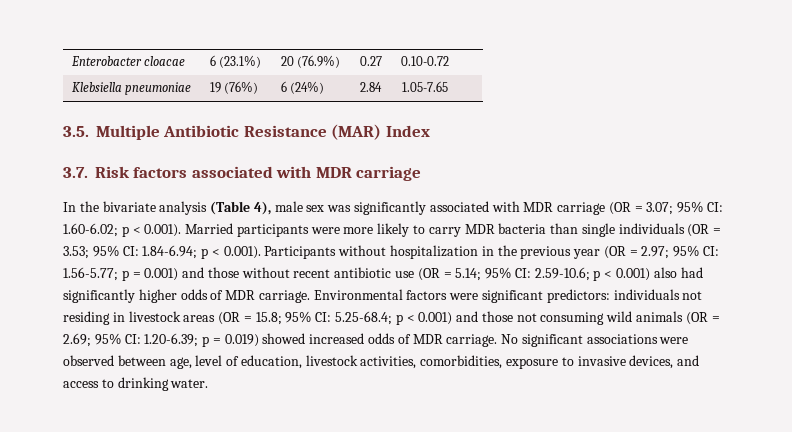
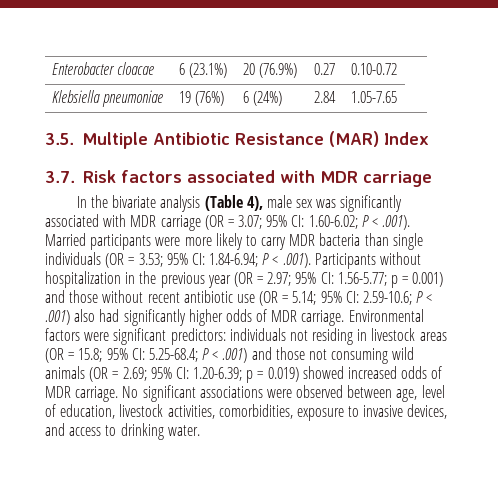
- p < 0.001). Married participants were more likely to carry MDR bacteria than single individuals (OR = 3.53;
+ P < .001). Married participants were more likely to carry MDR bacteria than single individuals (OR = 3.53;
- p < 0.001). Participants without hospitalization in the previous year (OR = 2.97;
+ P < .001). Participants without hospitalization in the previous year (OR = 2.97;
- p < 0.001) also had significantly higher odds of MDR carriage.
+ P < .001) also had significantly higher odds of MDR carriage.
- Environmental factors were significant predictors: individuals not residing in livestock areas (OR = 15.8; 95% CI: 5.25-68.4; p < 0.001) and those not consuming wild animals (OR = 2.69; 95% CI: 1.20-6.39; p = 0.019) showed increased odds of MDR carriage.
+ Environmental factors were significant predictors: individuals not residing in livestock areas (OR = 15.8; 95% CI: 5.25-68.4; P < .001) and those not consuming wild animals (OR = 2.69; 95% CI: 1.20-6.39; p = 0.019) showed increased odds of MDR carriage.

